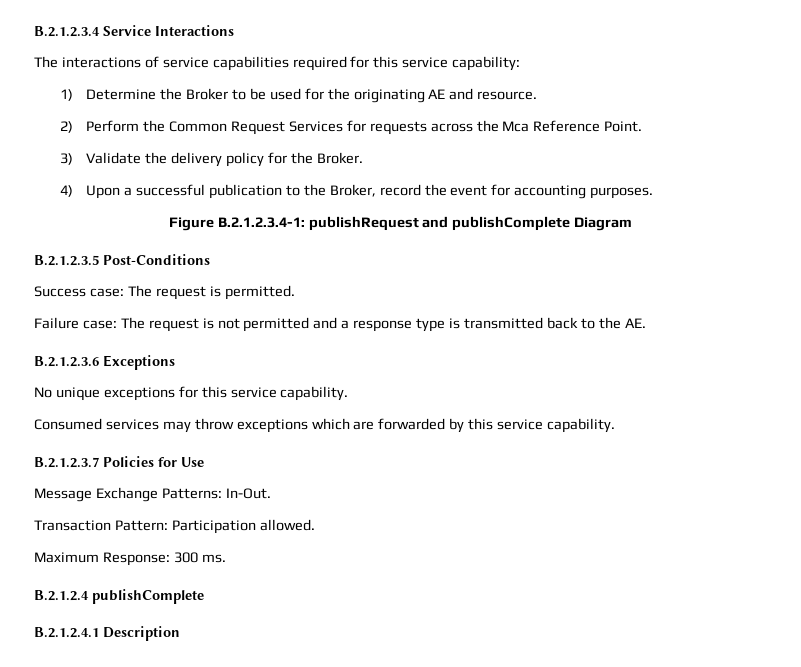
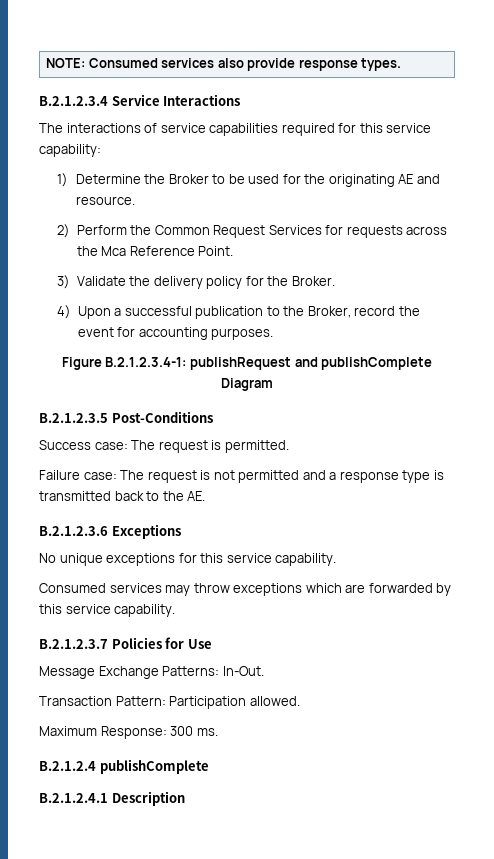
+ NOTE: Consumed services also provide response types.

